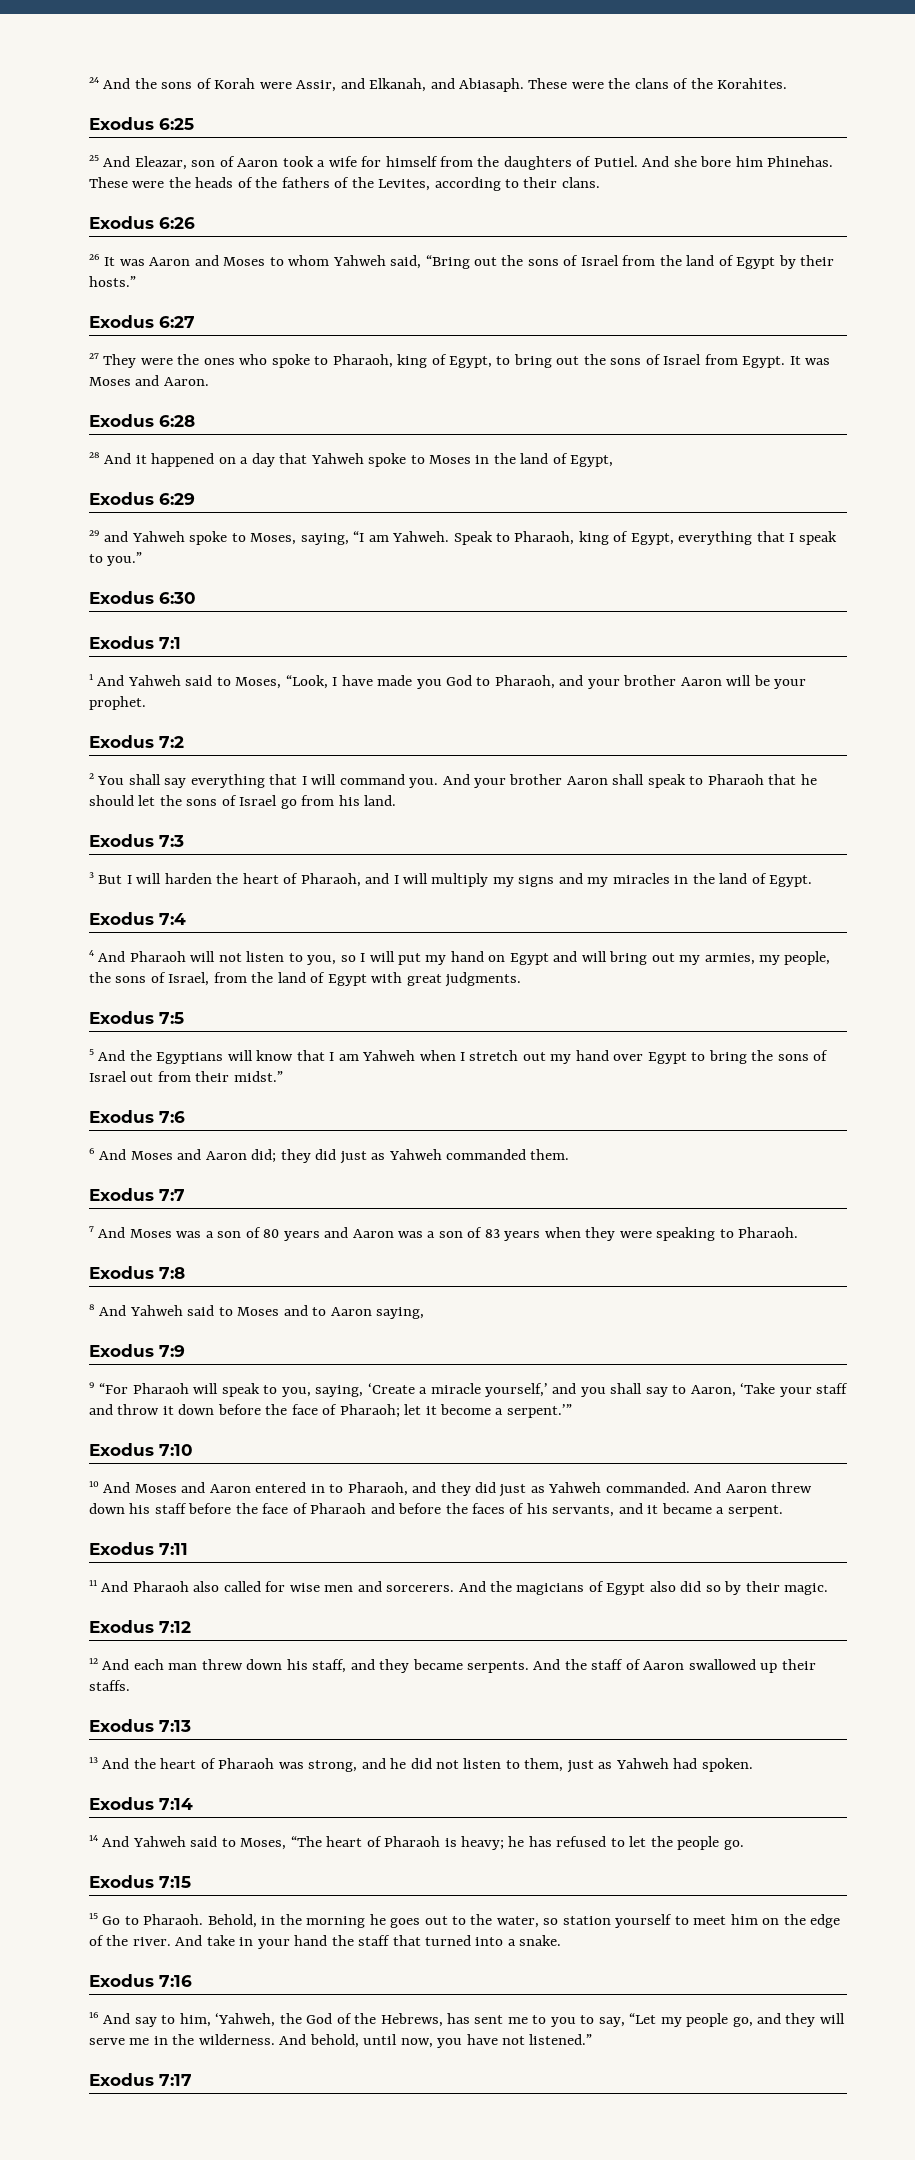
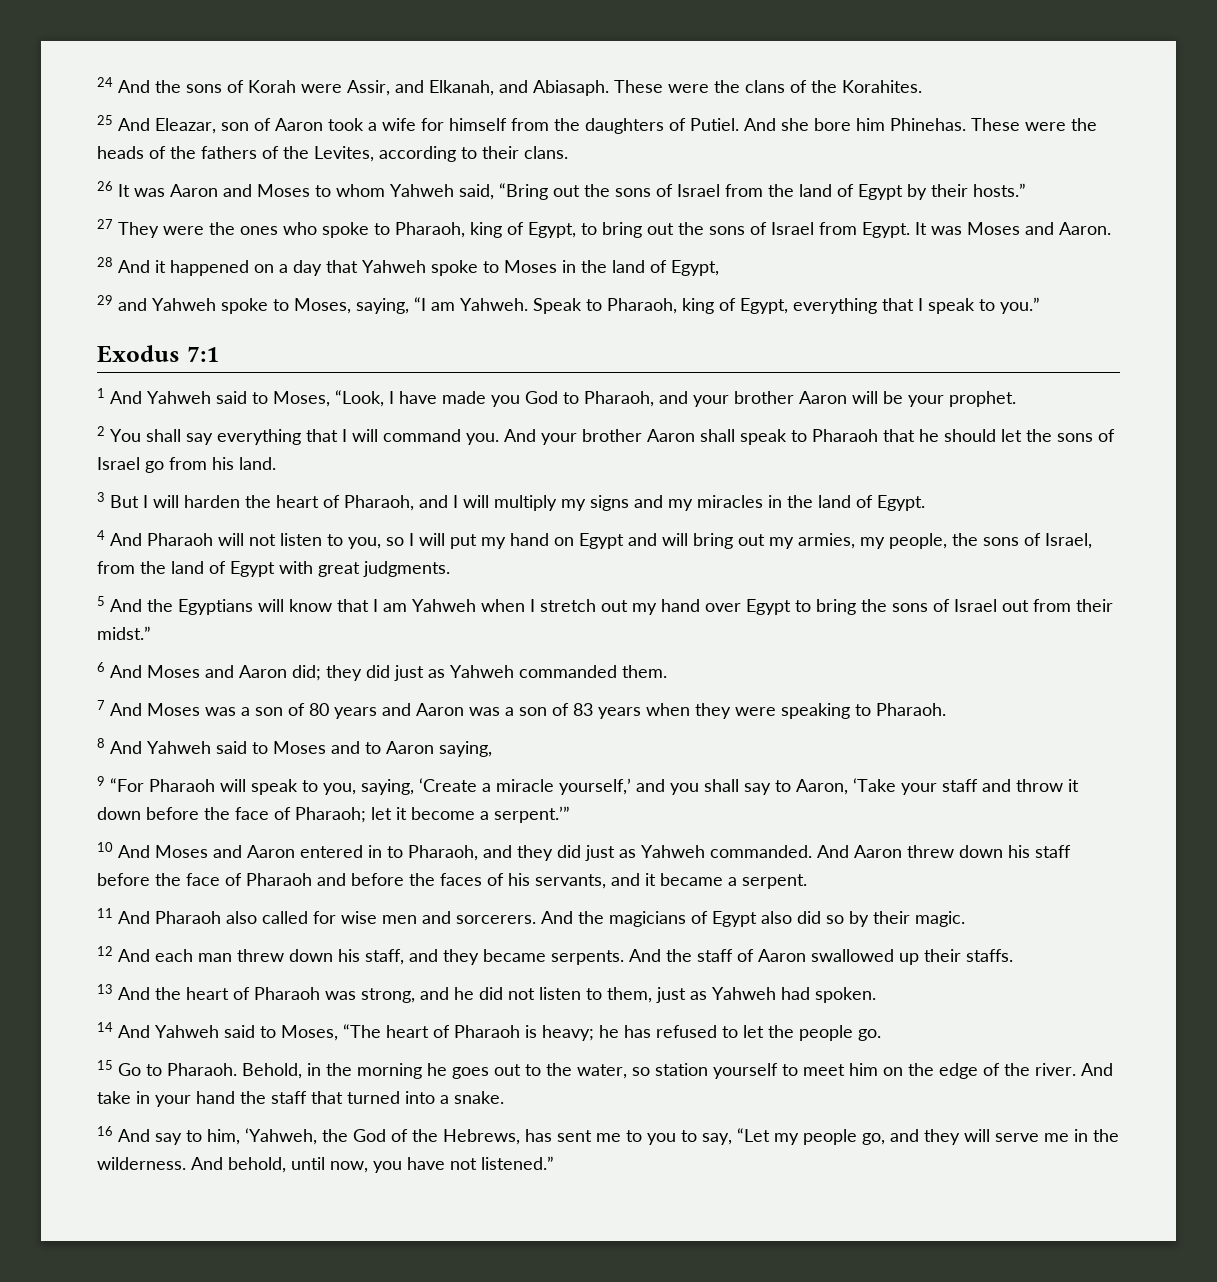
- Exodus 6:25
- Exodus 6:26
- Exodus 6:27
- Exodus 6:28
- Exodus 6:29
- Exodus 6:30
- Exodus 7:2
- Exodus 7:3
- Exodus 7:4
- Exodus 7:5
- Exodus 7:6
- Exodus 7:7
- Exodus 7:8
- Exodus 7:9
- Exodus 7:10
- Exodus 7:11
- Exodus 7:12
- Exodus 7:13
- Exodus 7:14
- Exodus 7:15
- Exodus 7:16
- Exodus 7:17

